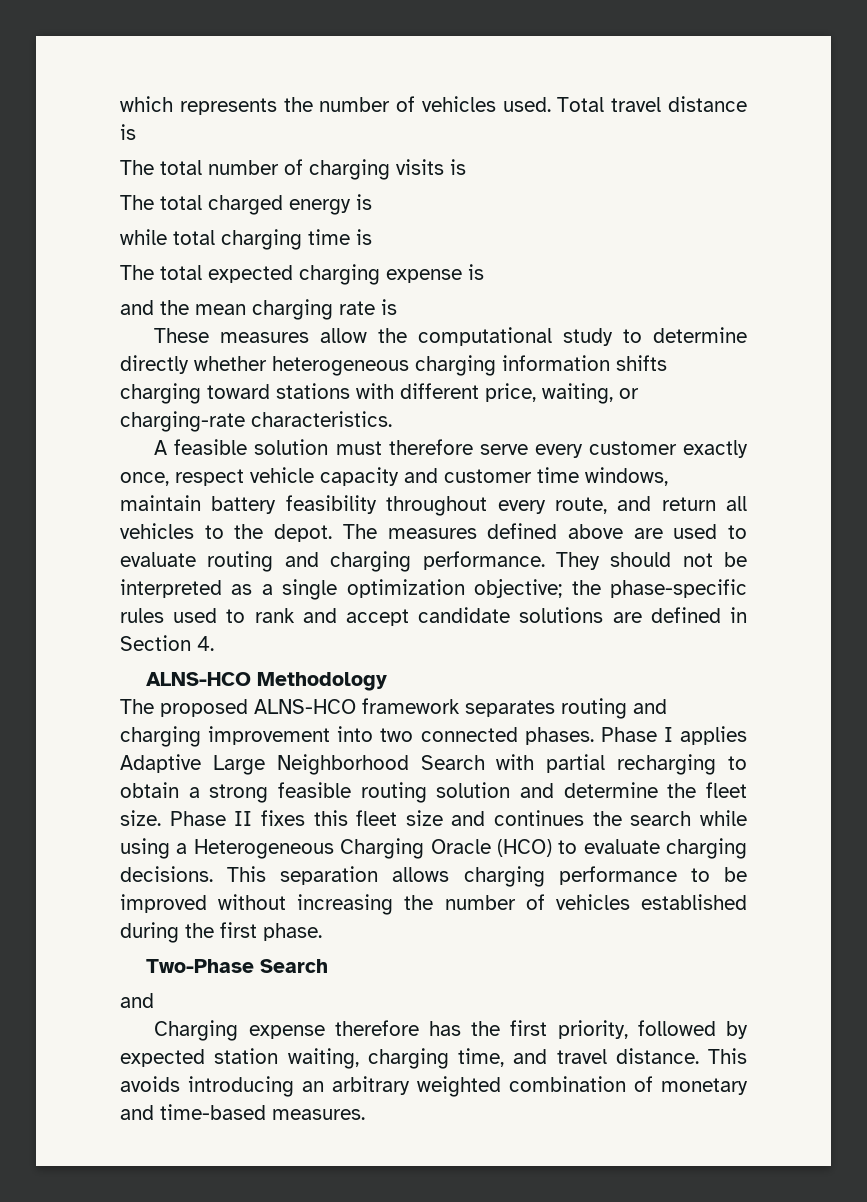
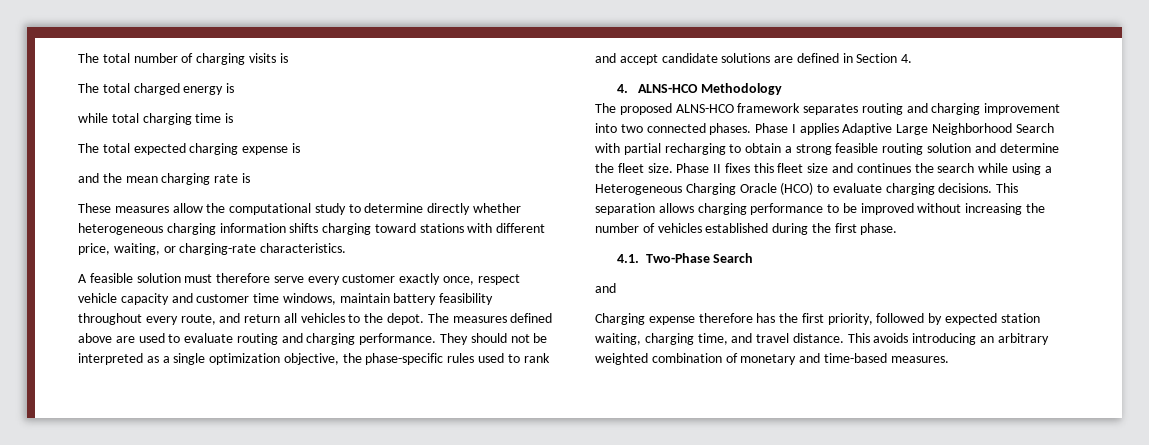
- which represents the number of vehicles used. Total travel distance is
- They should not be interpreted as a single optimization objective; the phase-specific rules used to rank and accept candidate solutions are defined in Section 4.
+ They should not be interpreted as a single optimization objective, the phase-specific rules used to rank and accept candidate solutions are defined in Section 4.
- ALNS-HCO Methodology
+ 4. ALNS-HCO Methodology
- Two-Phase Search
+ 4.1. Two-Phase Search

